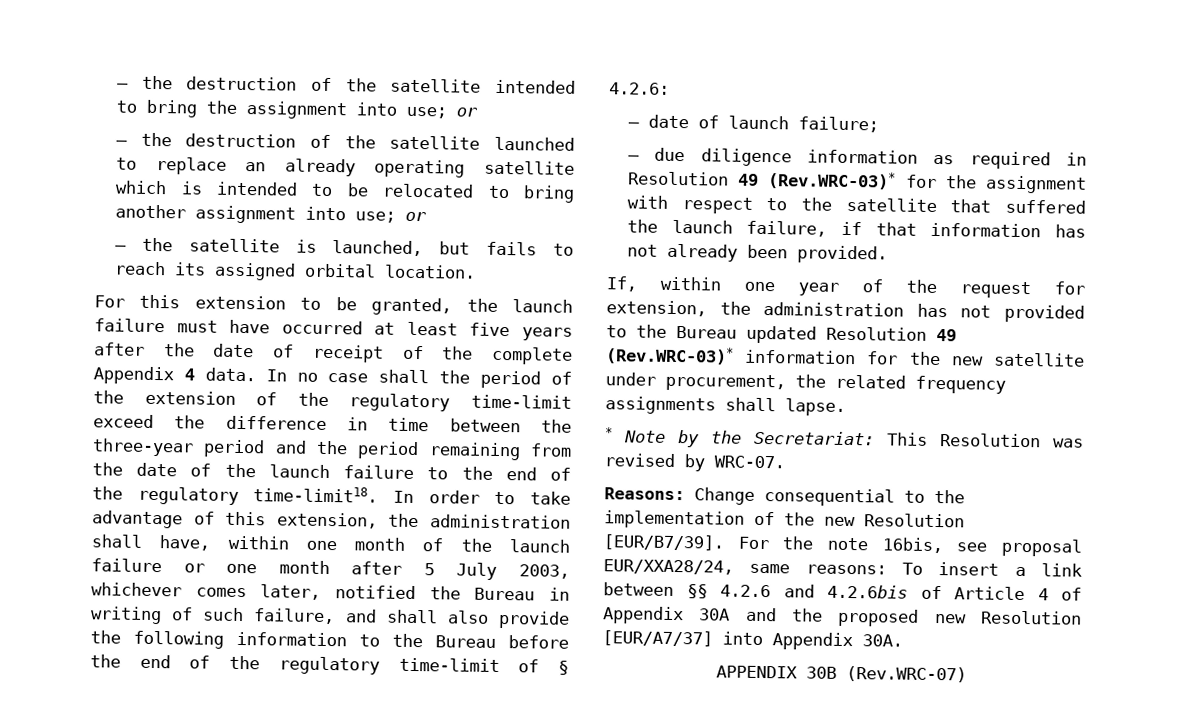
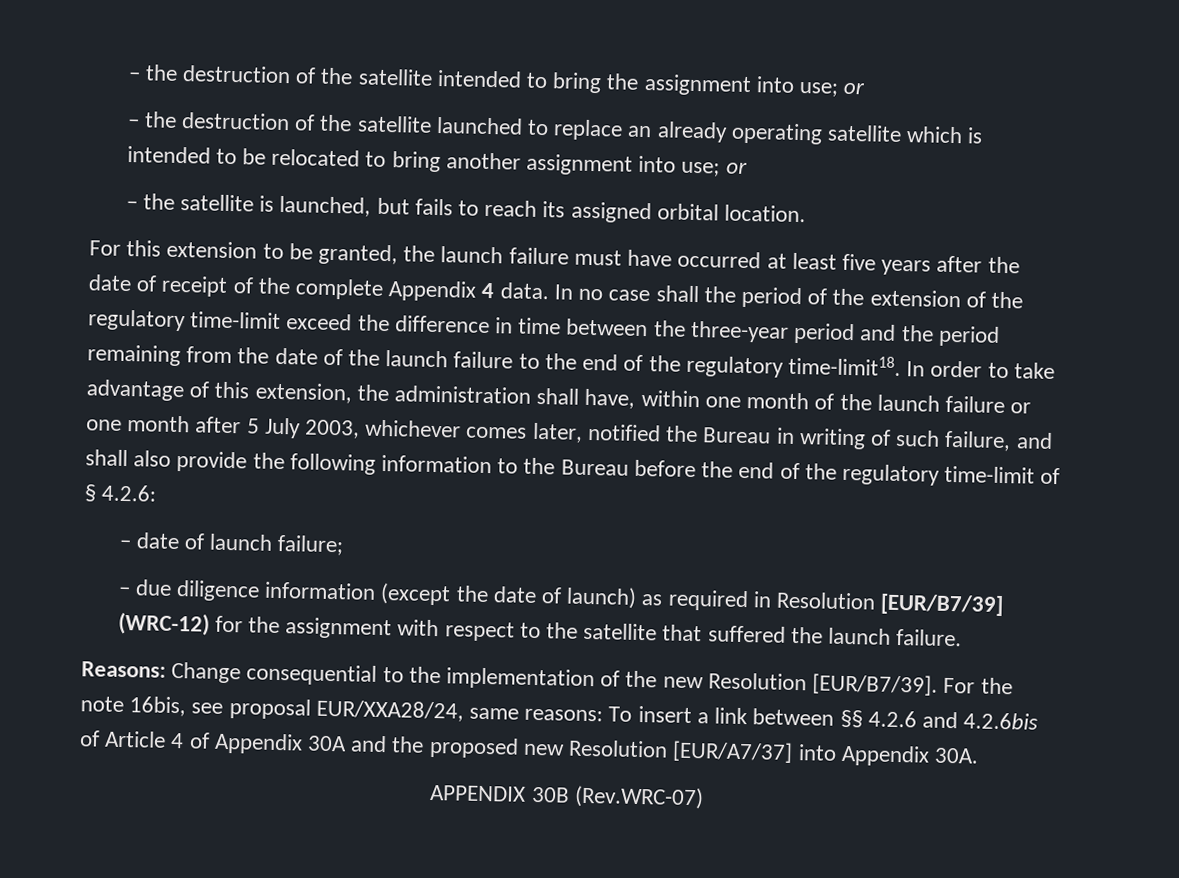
- – due diligence information as required in Resolution 49 (Rev.WRC-03)* for the assignment with respect to the satellite that suffered the launch failure, if that information has not already been provided.
- If, within one year of the request for extension, the administration has not provided to the Bureau updated Resolution 49 (Rev.WRC-03)* information for the new satellite under procurement, the related frequency assignments shall lapse.
- * Note by the Secretariat: This Resolution was revised by WRC-07.
+ – due diligence information (except the date of launch) as required in Resolution [EUR/B7/39] (WRC-12) for the assignment with respect to the satellite that suffered the launch failure.

